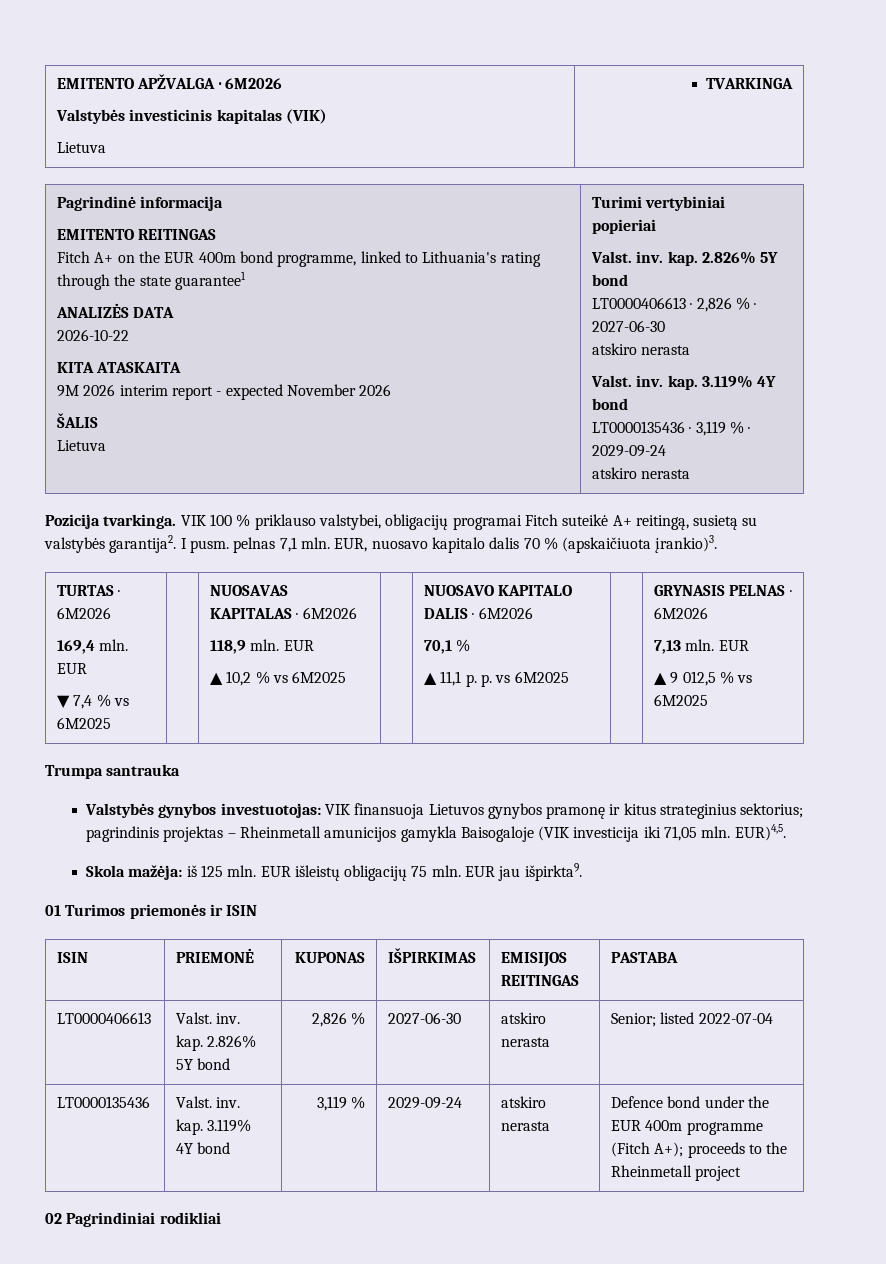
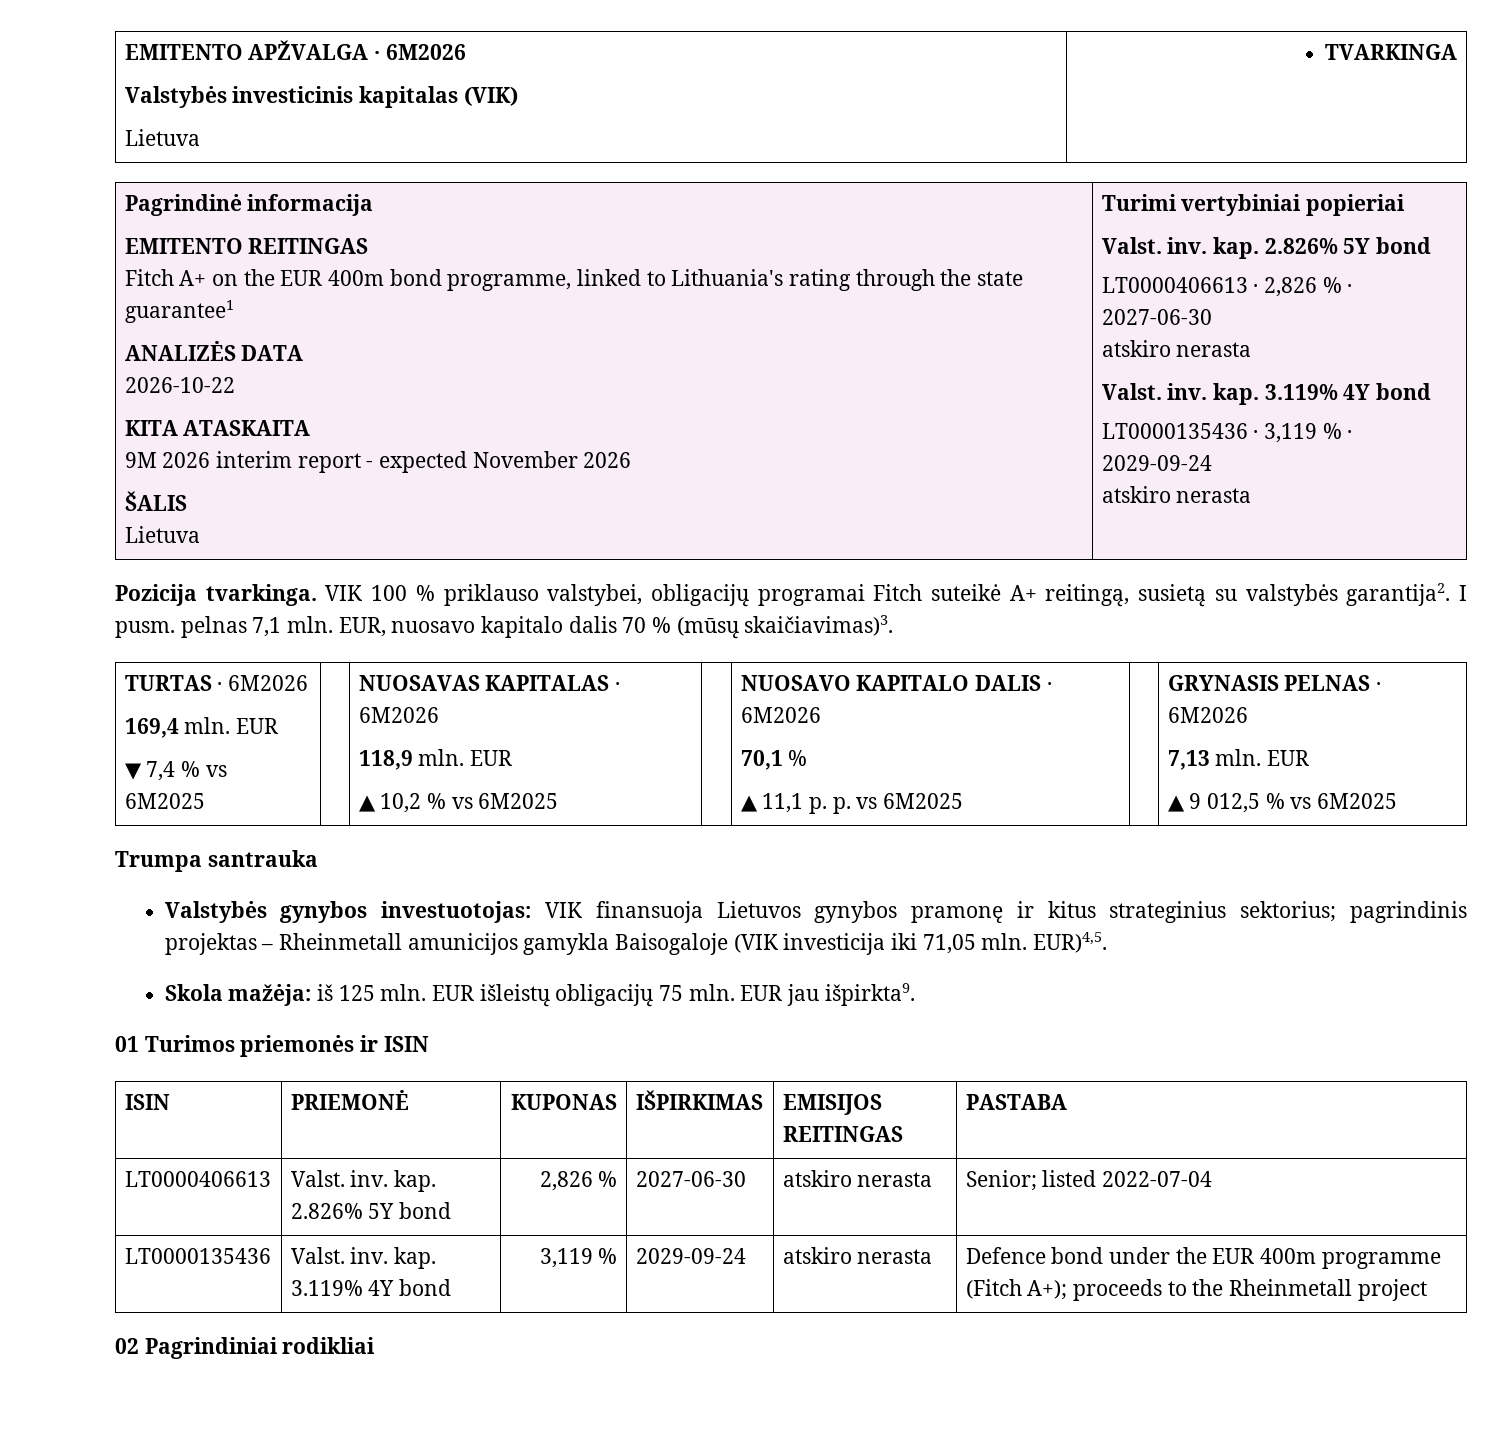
- EUR, nuosavo kapitalo dalis 70 % (apskaičiuota įrankio)3.
+ EUR, nuosavo kapitalo dalis 70 % (mūsų skaičiavimas)3.

